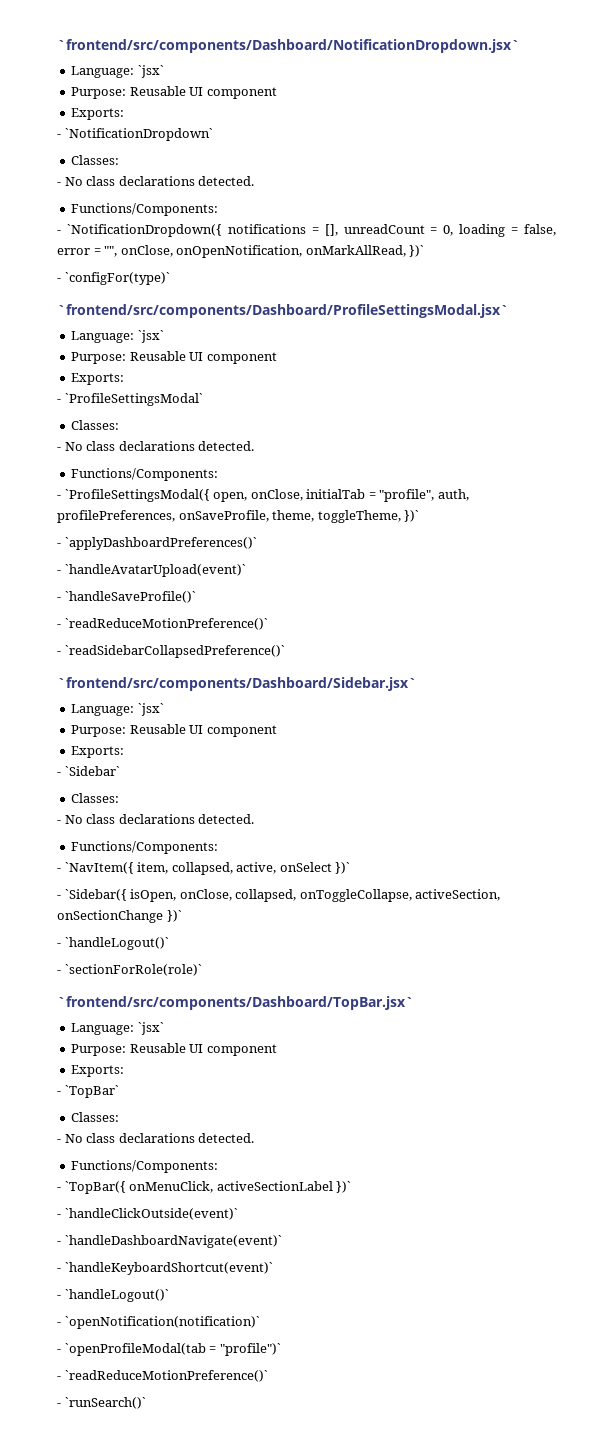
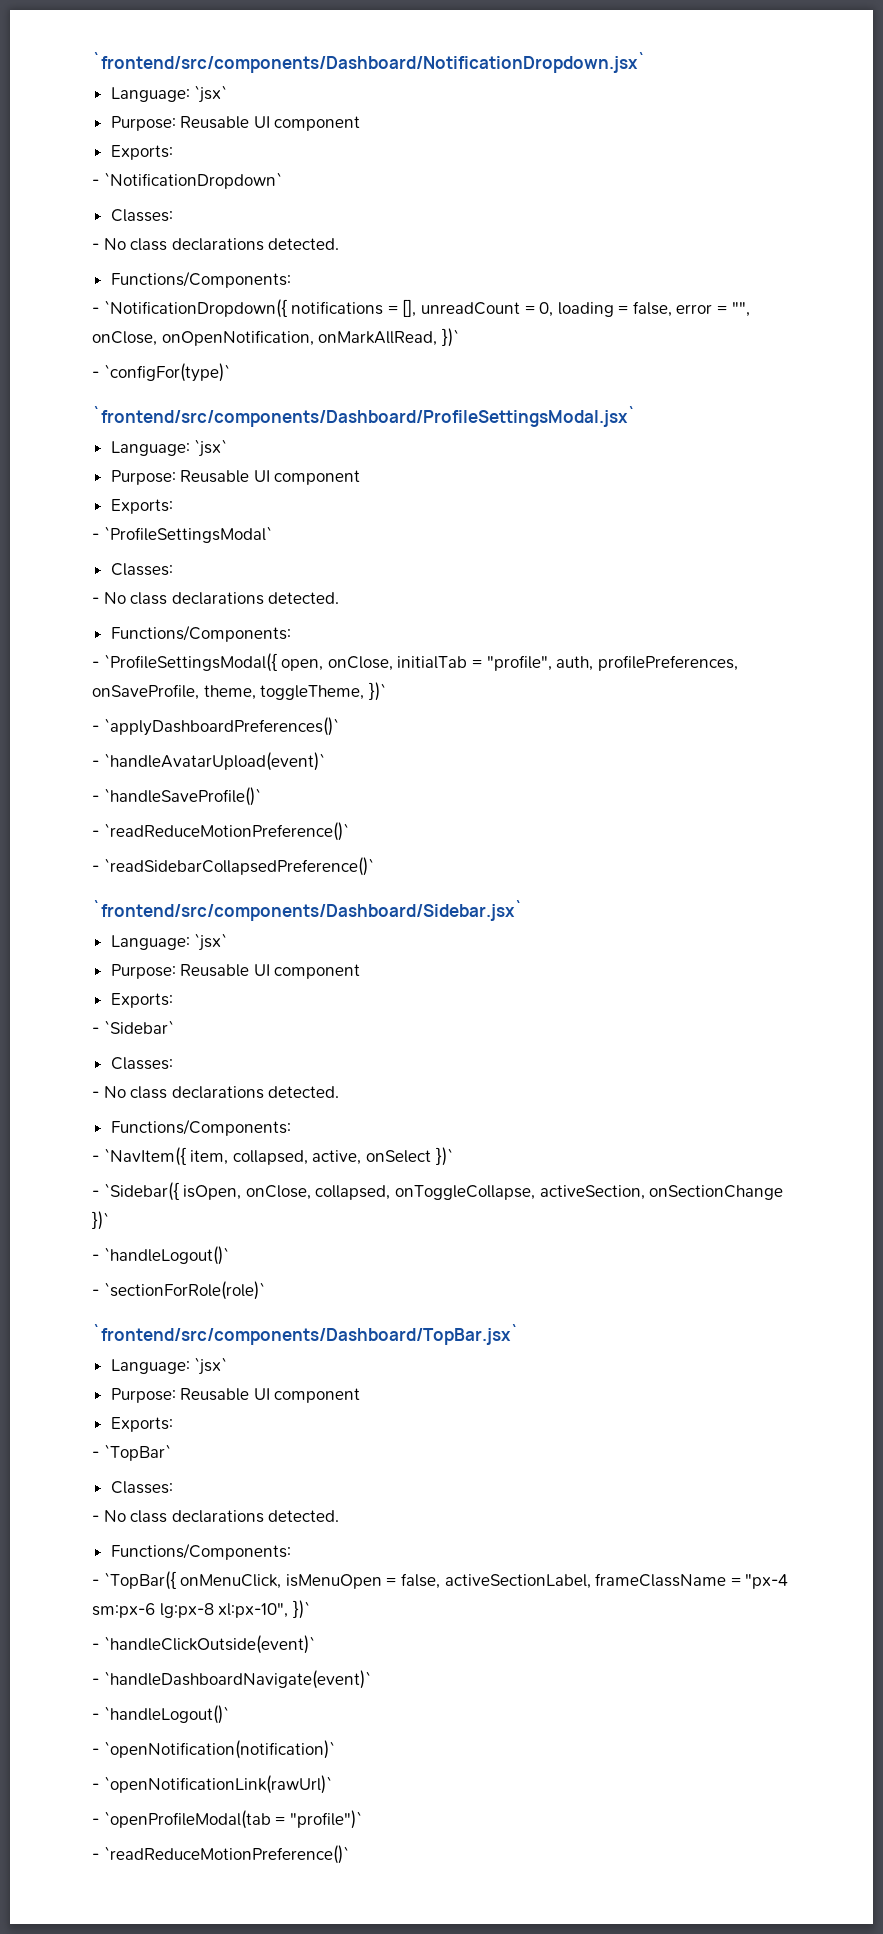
- - `TopBar({ onMenuClick, activeSectionLabel })`
+ - `TopBar({ onMenuClick, isMenuOpen = false, activeSectionLabel, frameClassName = "px-4 sm:px-6 lg:px-8 xl:px-10", })`
- - `handleKeyboardShortcut(event)`
+ - `openNotificationLink(rawUrl)`
- - `runSearch()`

